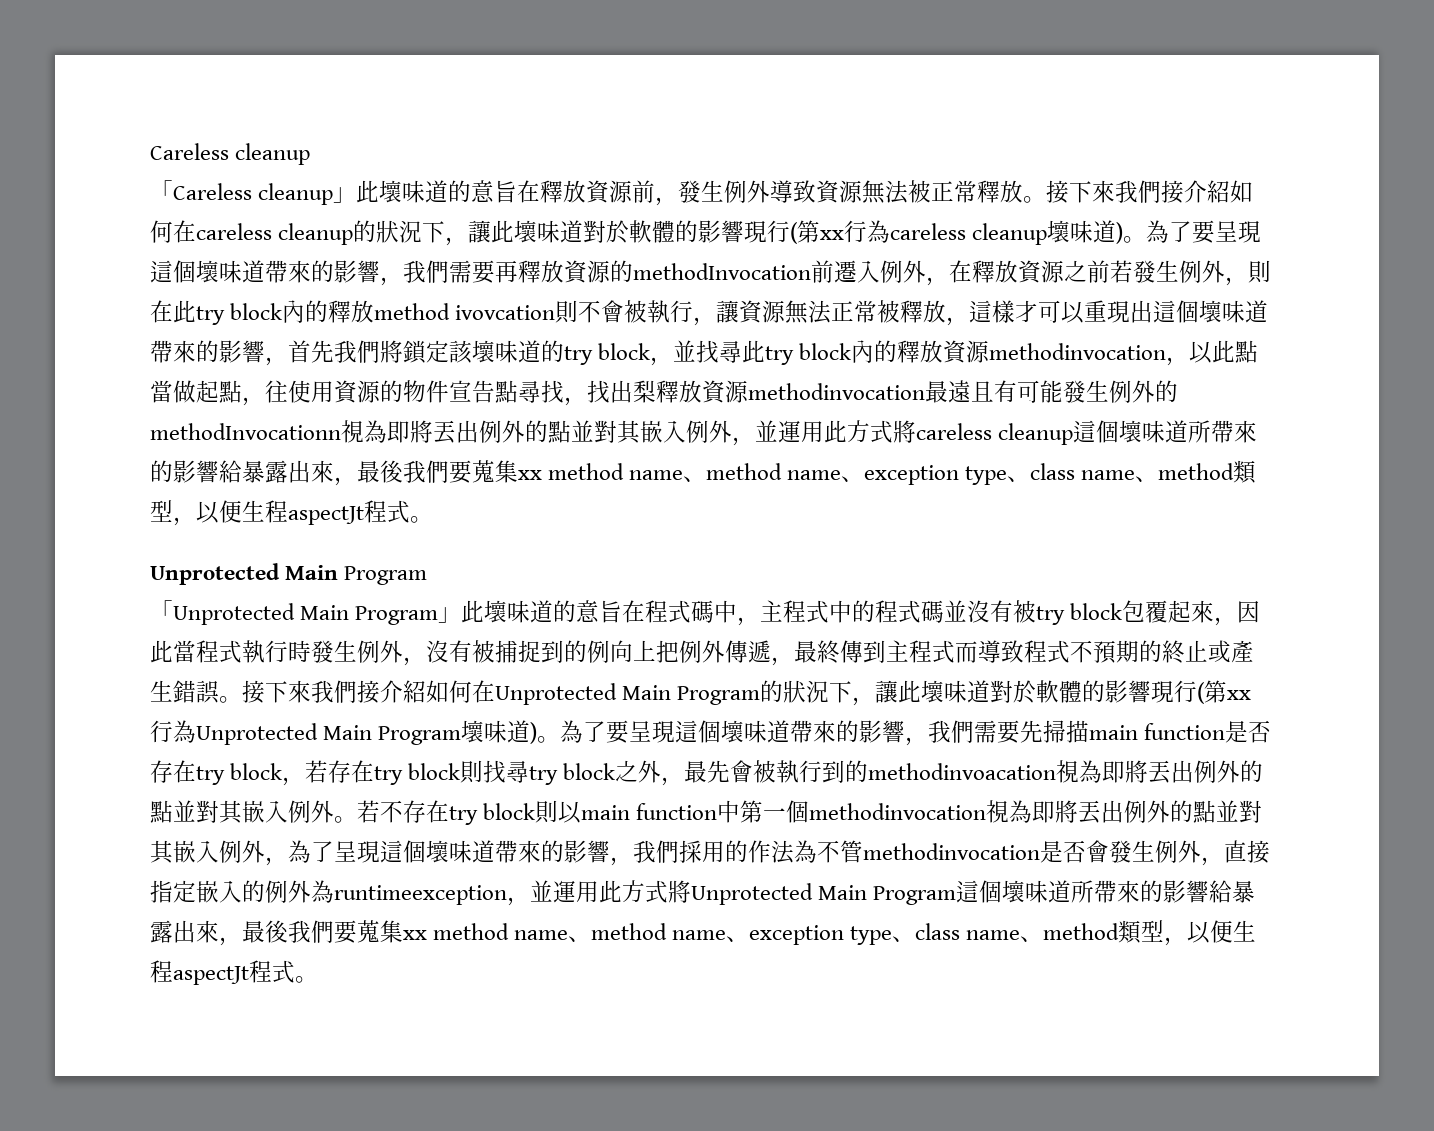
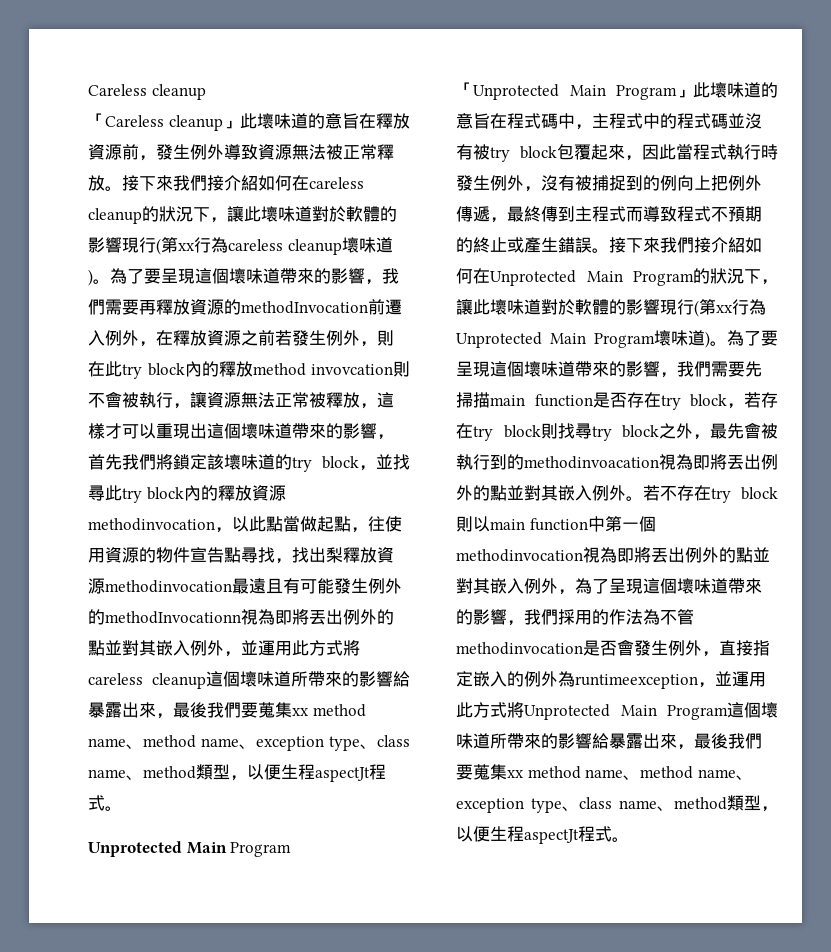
- 為了要呈現這個壞味道帶來的影響，我們需要再釋放資源的methodInvocation前遷入例外，在釋放資源之前若發生例外，則在此try block內的釋放method ivovcation則不會被執行，讓資源無法正常被釋放，這樣才可以重現出這個壞味道帶來的影響，首先我們將鎖定該壞味道的try block，並找尋此try block內的釋放資源methodinvocation，以此點當做起點，往使用資源的物件宣告點尋找，找出梨釋放資源methodinvocation最遠且有可能發生例外的methodInvocationn視為即將丟出例外的點並對其嵌入例外，並運用此方式將careless cleanup這個壞味道所帶來的影響給暴露出來，最後我們要蒐集xx method name、method name、exception type、class name、method類型，以便生程aspectJt程式。
+ 為了要呈現這個壞味道帶來的影響，我們需要再釋放資源的methodInvocation前遷入例外，在釋放資源之前若發生例外，則在此try block內的釋放method invovcation則不會被執行，讓資源無法正常被釋放，這樣才可以重現出這個壞味道帶來的影響，首先我們將鎖定該壞味道的try block，並找尋此try block內的釋放資源methodinvocation，以此點當做起點，往使用資源的物件宣告點尋找，找出梨釋放資源methodinvocation最遠且有可能發生例外的methodInvocationn視為即將丟出例外的點並對其嵌入例外，並運用此方式將careless cleanup這個壞味道所帶來的影響給暴露出來，最後我們要蒐集xx method name、method name、exception type、class name、method類型，以便生程aspectJt程式。

